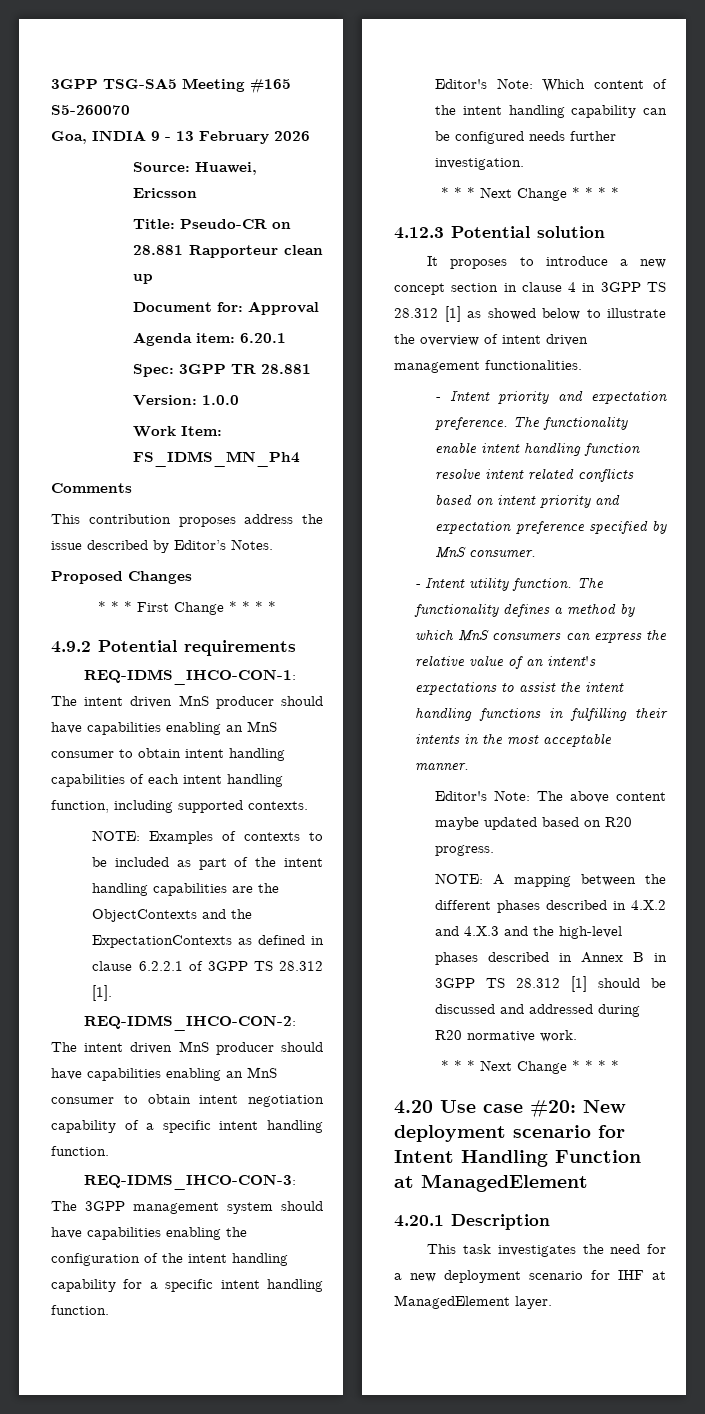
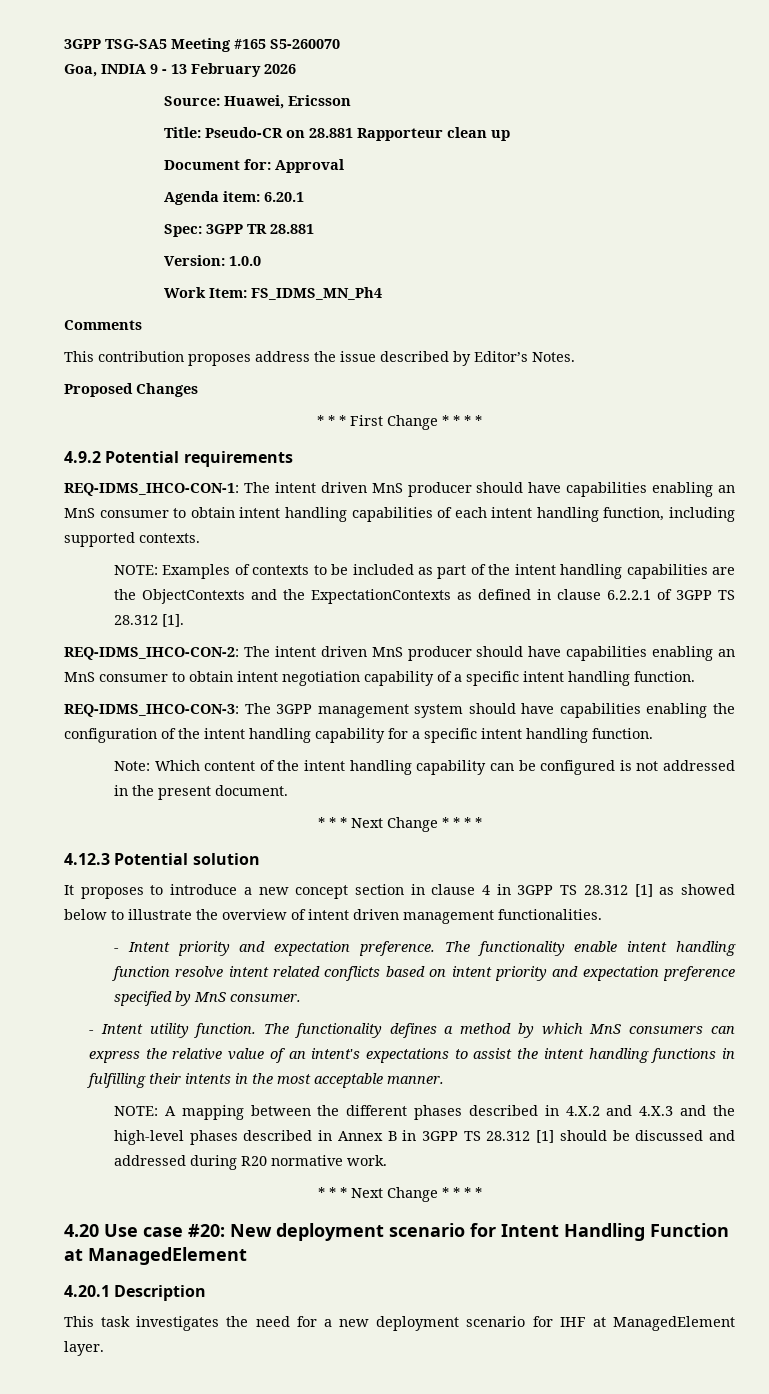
- Editor's Note: Which content of the intent handling capability can be configured needs further investigation.
+ Note: Which content of the intent handling capability can be configured is not addressed in the present document.
- Editor's Note: The above content maybe updated based on R20 progress.

